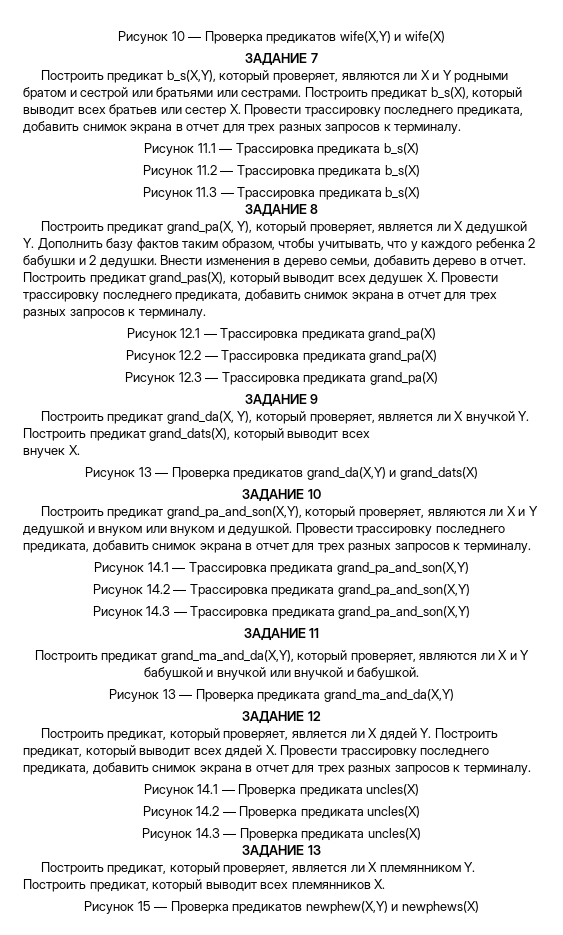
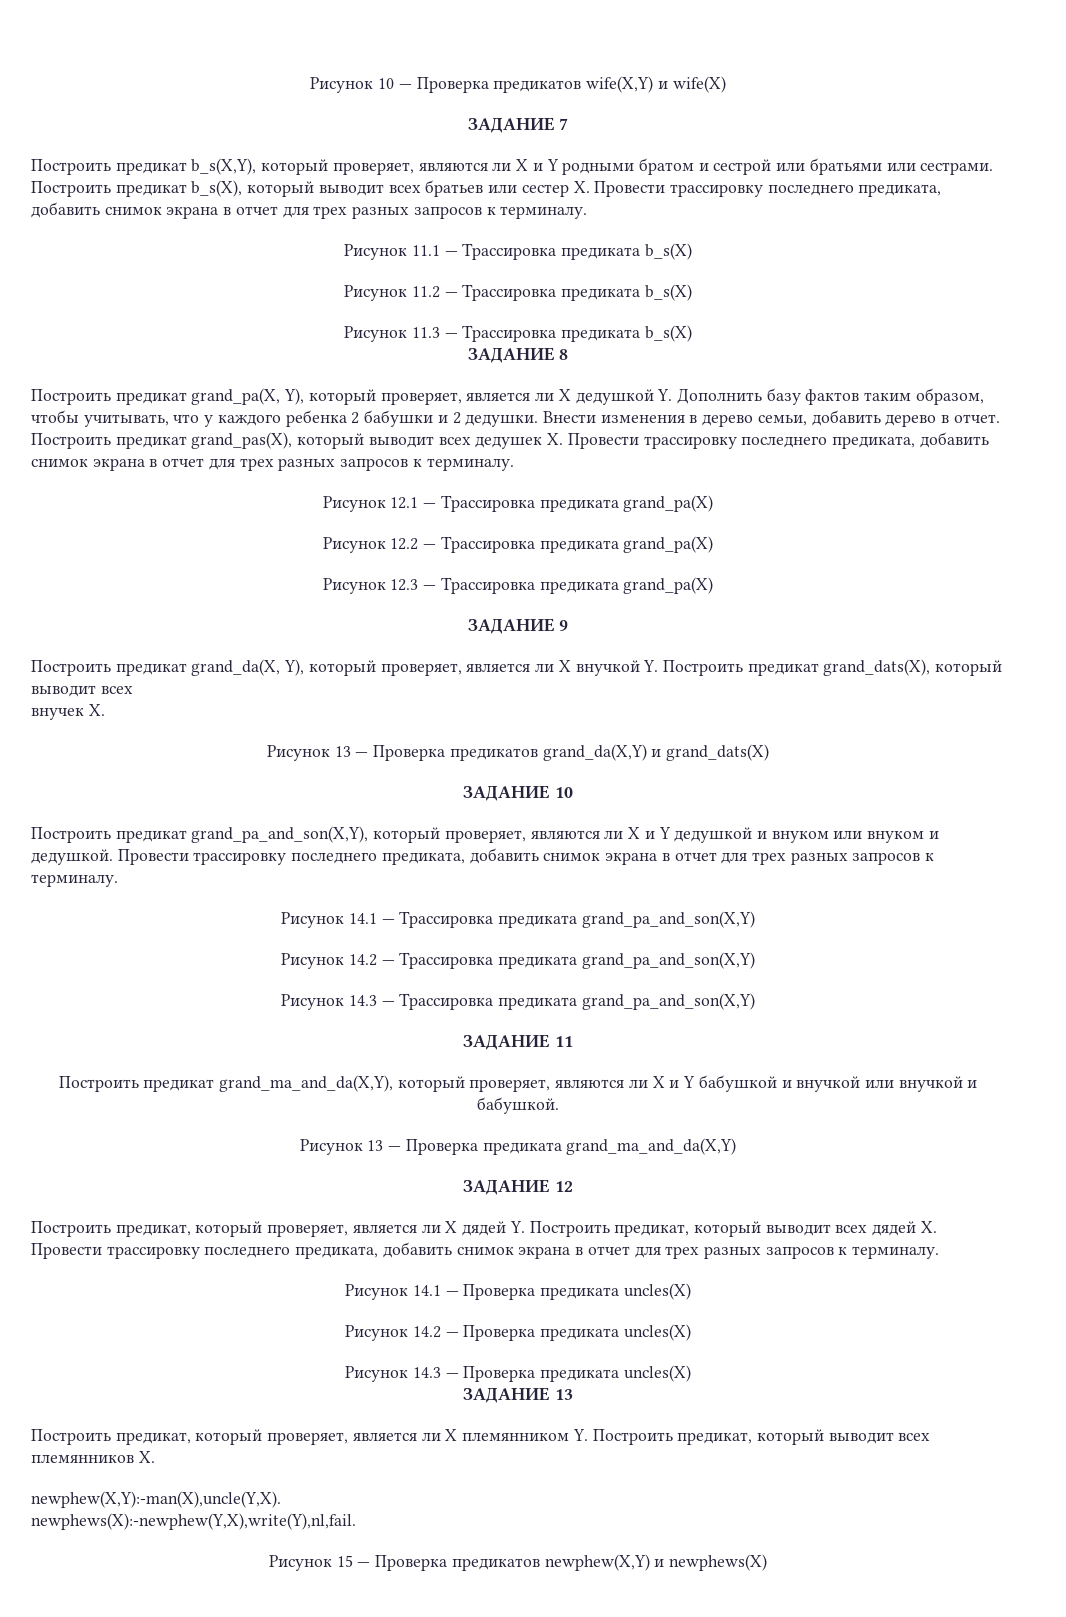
+ newphew(X,Y):-man(X),uncle(Y,X).
+ newphews(X):-newphew(Y,X),write(Y),nl,fail.

